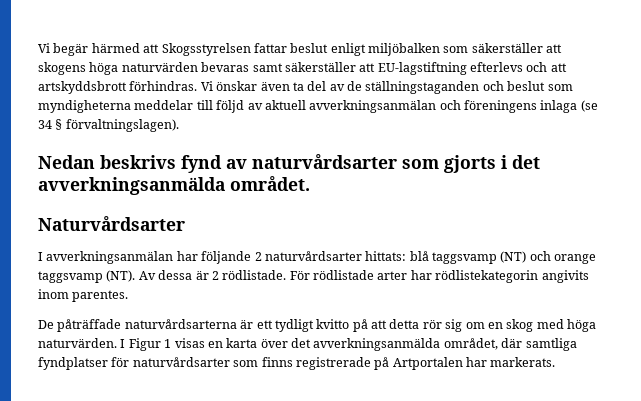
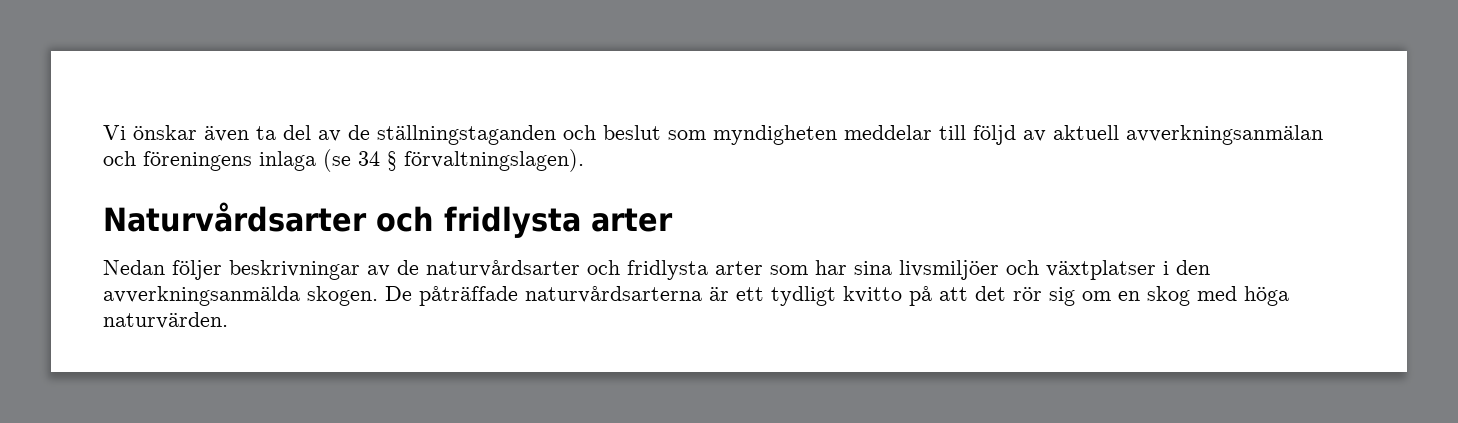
- Vi begär härmed att Skogsstyrelsen fattar beslut enligt miljöbalken som säkerställer att skogens höga naturvärden bevaras samt säkerställer att EU-lagstiftning efterlevs och att artskyddsbrott förhindras. Vi önskar även ta del av de ställningstaganden och beslut som myndigheterna meddelar till följd av aktuell avverkningsanmälan och föreningens inlaga (se 34 § förvaltningslagen).
+ Vi önskar även ta del av de ställningstaganden och beslut som myndigheten meddelar till följd av aktuell avverkningsanmälan och föreningens inlaga (se 34 § förvaltningslagen).
- Nedan beskrivs fynd av naturvårdsarter som gjorts i det avverkningsanmälda området.
- Naturvårdsarter
- I avverkningsanmälan har följande 2 naturvårdsarter hittats: blå taggsvamp (NT) och orange taggsvamp (NT). Av dessa är 2 rödlistade. För rödlistade arter har rödlistekategorin angivits inom parentes.
- De påträffade naturvårdsarterna är ett tydligt kvitto på att detta rör sig om en skog med höga naturvärden. I Figur 1 visas en karta över det avverkningsanmälda området, där samtliga fyndplatser för naturvårdsarter som finns registrerade på Artportalen har markerats.
+ Naturvårdsarter och fridlysta arter
+ Nedan följer beskrivningar av de naturvårdsarter och fridlysta arter som har sina livsmiljöer och växtplatser i den avverkningsanmälda skogen. De påträffade naturvårdsarterna är ett tydligt kvitto på att det rör sig om en skog med höga naturvärden.

